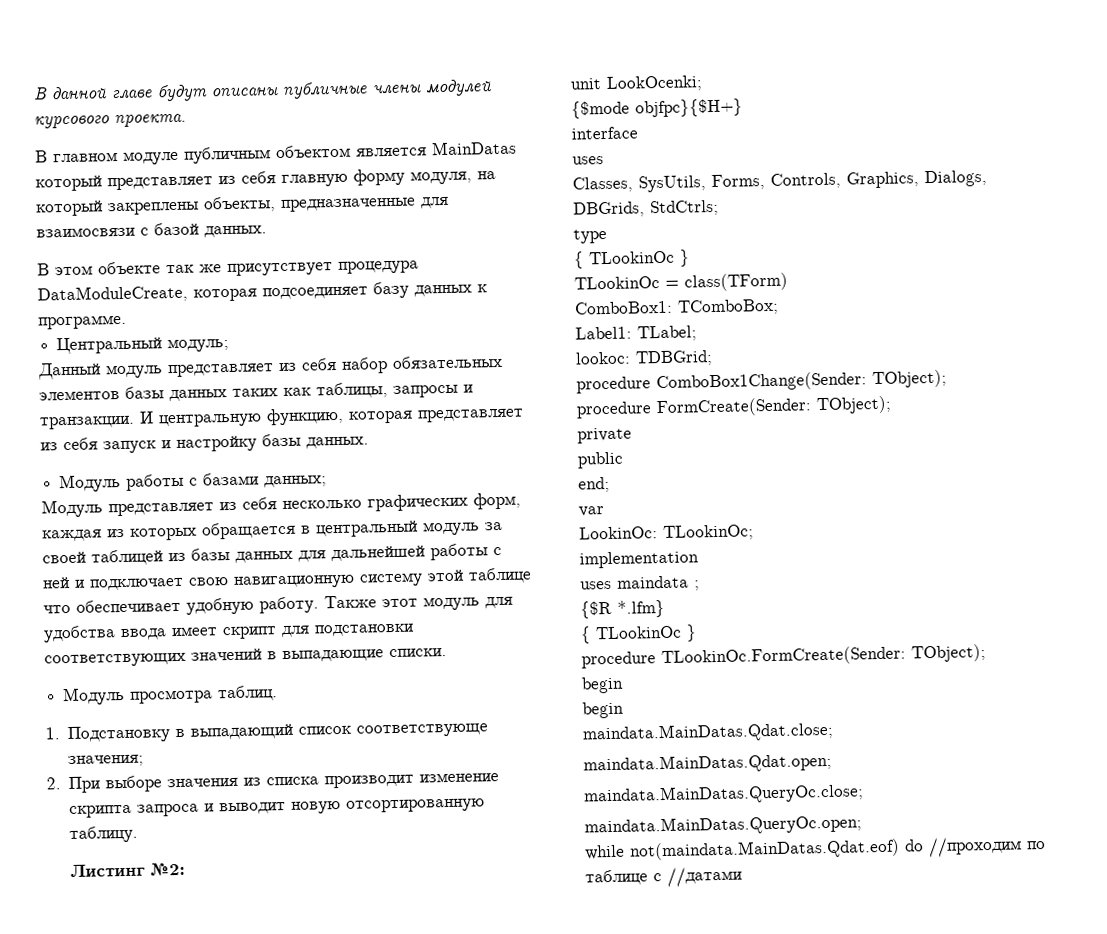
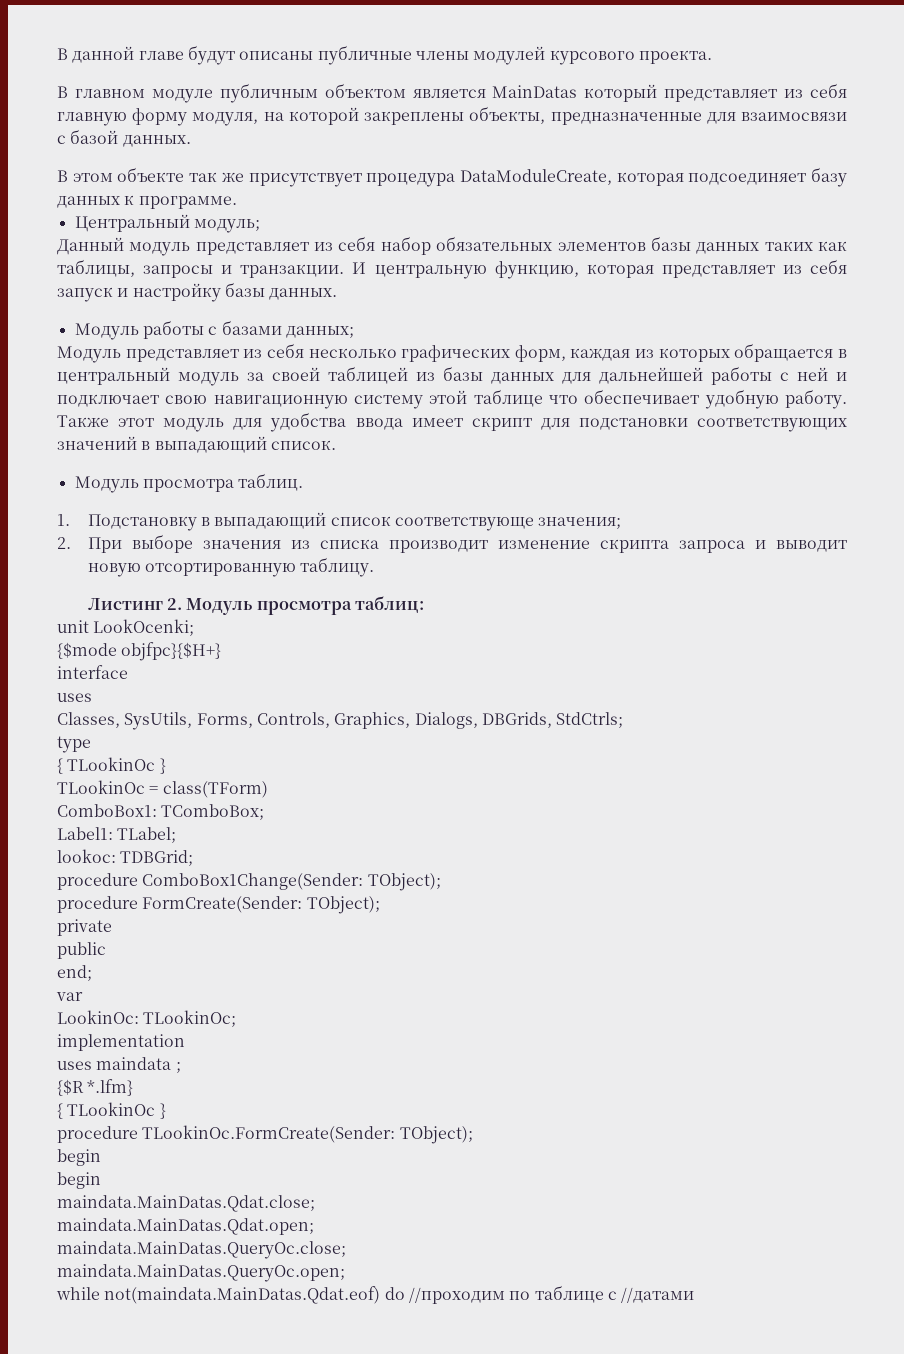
- В главном модуле публичным объектом является MainDatas который представляет из себя главную форму модуля, на который закреплены объекты, предназначенные для взаимосвязи с базой данных.
+ В главном модуле публичным объектом является MainDatas который представляет из себя главную форму модуля, на которой закреплены объекты, предназначенные для взаимосвязи с базой данных.
- Также этот модуль для удобства ввода имеет скрипт для подстановки соответствующих значений в выпадающие списки.
+ Также этот модуль для удобства ввода имеет скрипт для подстановки соответствующих значений в выпадающий список.
- Листинг №2:
+ Листинг 2. Модуль просмотра таблиц:

